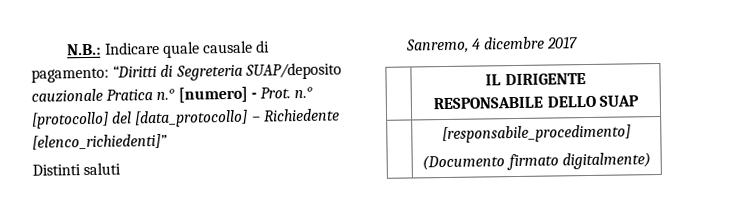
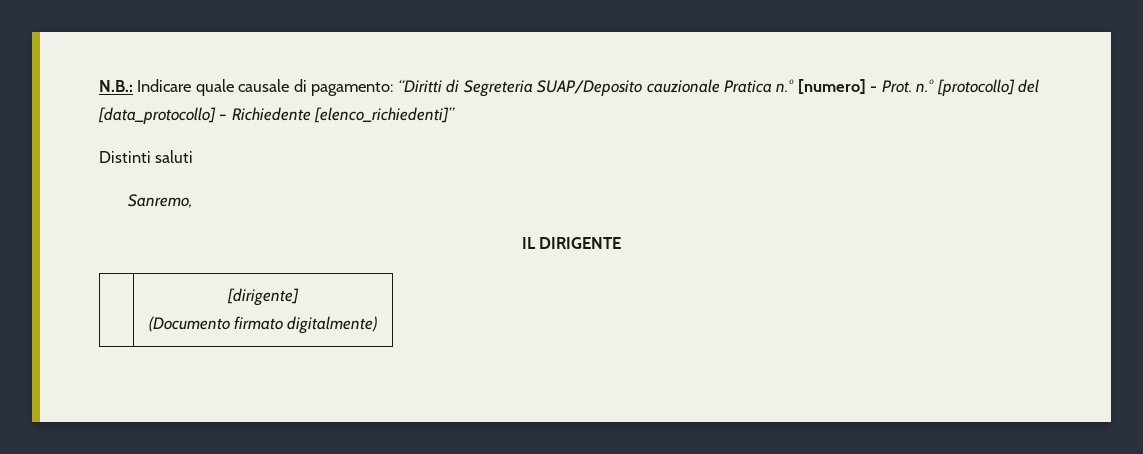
- N.B.: Indicare quale causale di pagamento: “Diritti di Segreteria SUAP/deposito cauzionale Pratica n.° [numero] - Prot. n.° [protocollo] del [data_protocollo] – Richiedente [elenco_richiedenti]”
+ N.B.: Indicare quale causale di pagamento: “Diritti di Segreteria SUAP/Deposito cauzionale Pratica n.° [numero] - Prot. n.° [protocollo] del [data_protocollo] – Richiedente [elenco_richiedenti]”
- Sanremo, 4 dicembre 2017
- | IL DIRIGENTE
- RESPONSABILE DELLO SUAP
- | [responsabile_procedimento]
+ Sanremo,
+ IL DIRIGENTE
+ | [dirigente]

